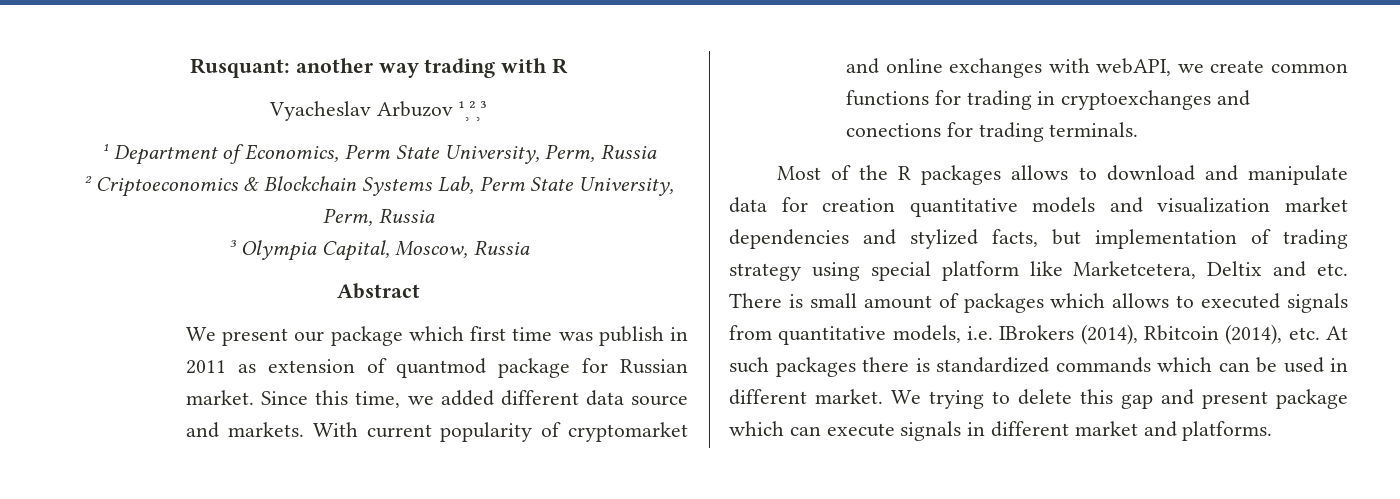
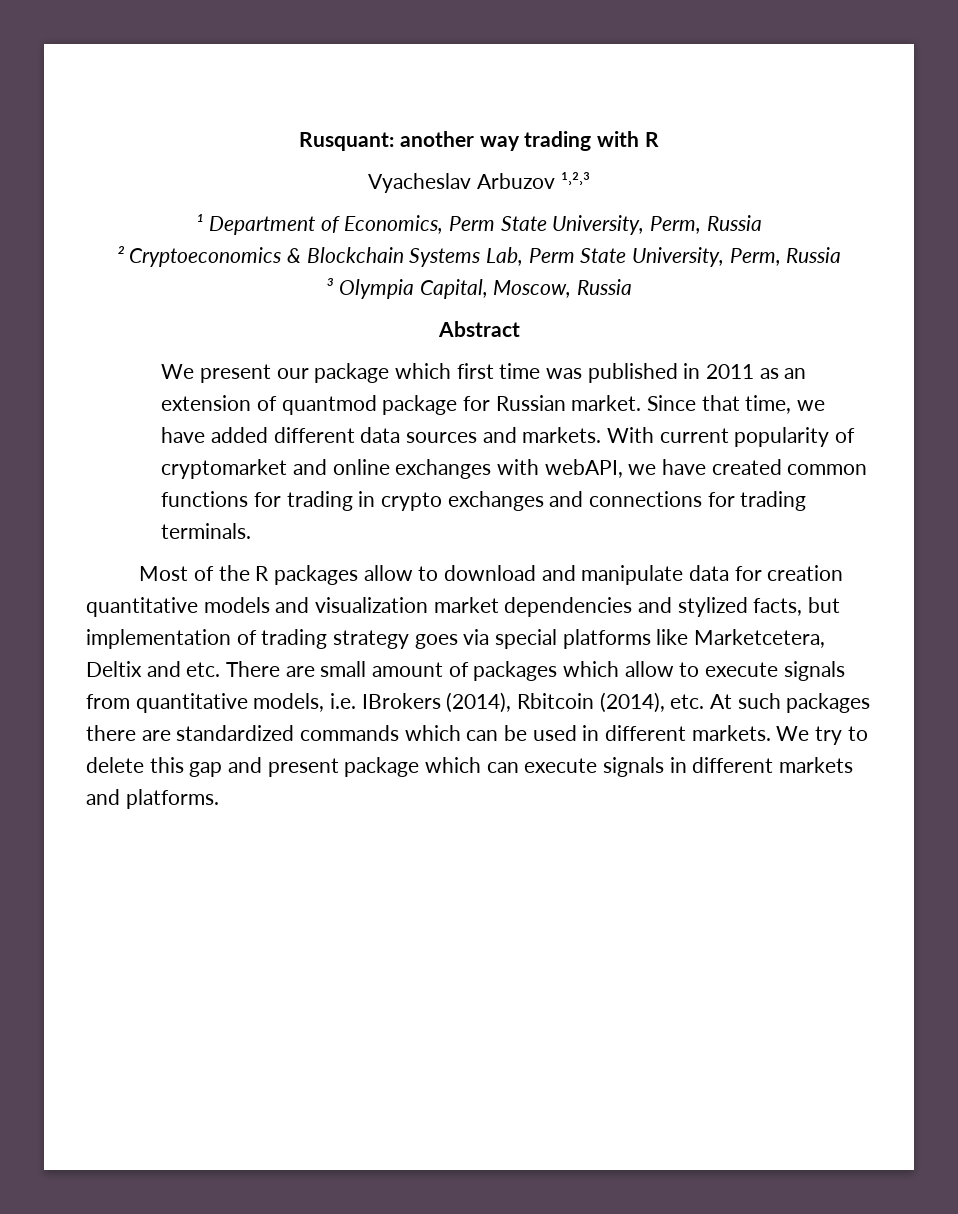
- ² Criptoeconomics & Blockchain Systems Lab, Perm State University, Perm, Russia
+ ² Cryptoeconomics & Blockchain Systems Lab, Perm State University, Perm, Russia
- We present our package which first time was publish in 2011 as extension of quantmod package for Russian market.
+ We present our package which first time was published in 2011 as an extension of quantmod package for Russian market.
- Since this time, we added different data source and markets.
+ Since that time, we have added different data sources and markets.
- With current popularity of cryptomarket and online exchanges with webAPI, we create common functions for trading in cryptoexchanges and conections for trading terminals.
+ With current popularity of cryptomarket and online exchanges with webAPI, we have created common functions for trading in crypto exchanges and connections for trading terminals.
- Most of the R packages allows to download and manipulate data for creation quantitative models and visualization market dependencies and stylized facts, but implementation of trading strategy using special platform like Marketcetera, Deltix and etc. There is small amount of packages which allows to executed signals from quantitative models, i.e. IBrokers (2014), Rbitcoin (2014), etc. At such packages there is standardized commands which can be used in different market. We trying to delete this gap and present package which can execute signals in different market and platforms.
+ Most of the R packages allow to download and manipulate data for creation quantitative models and visualization market dependencies and stylized facts, but implementation of trading strategy goes via special platforms like Marketcetera, Deltix and etc. There are small amount of packages which allow to execute signals from quantitative models, i.e. IBrokers (2014), Rbitcoin (2014), etc. At such packages there are standardized commands which can be used in different markets. We try to delete this gap and present package which can execute signals in different markets and platforms.

